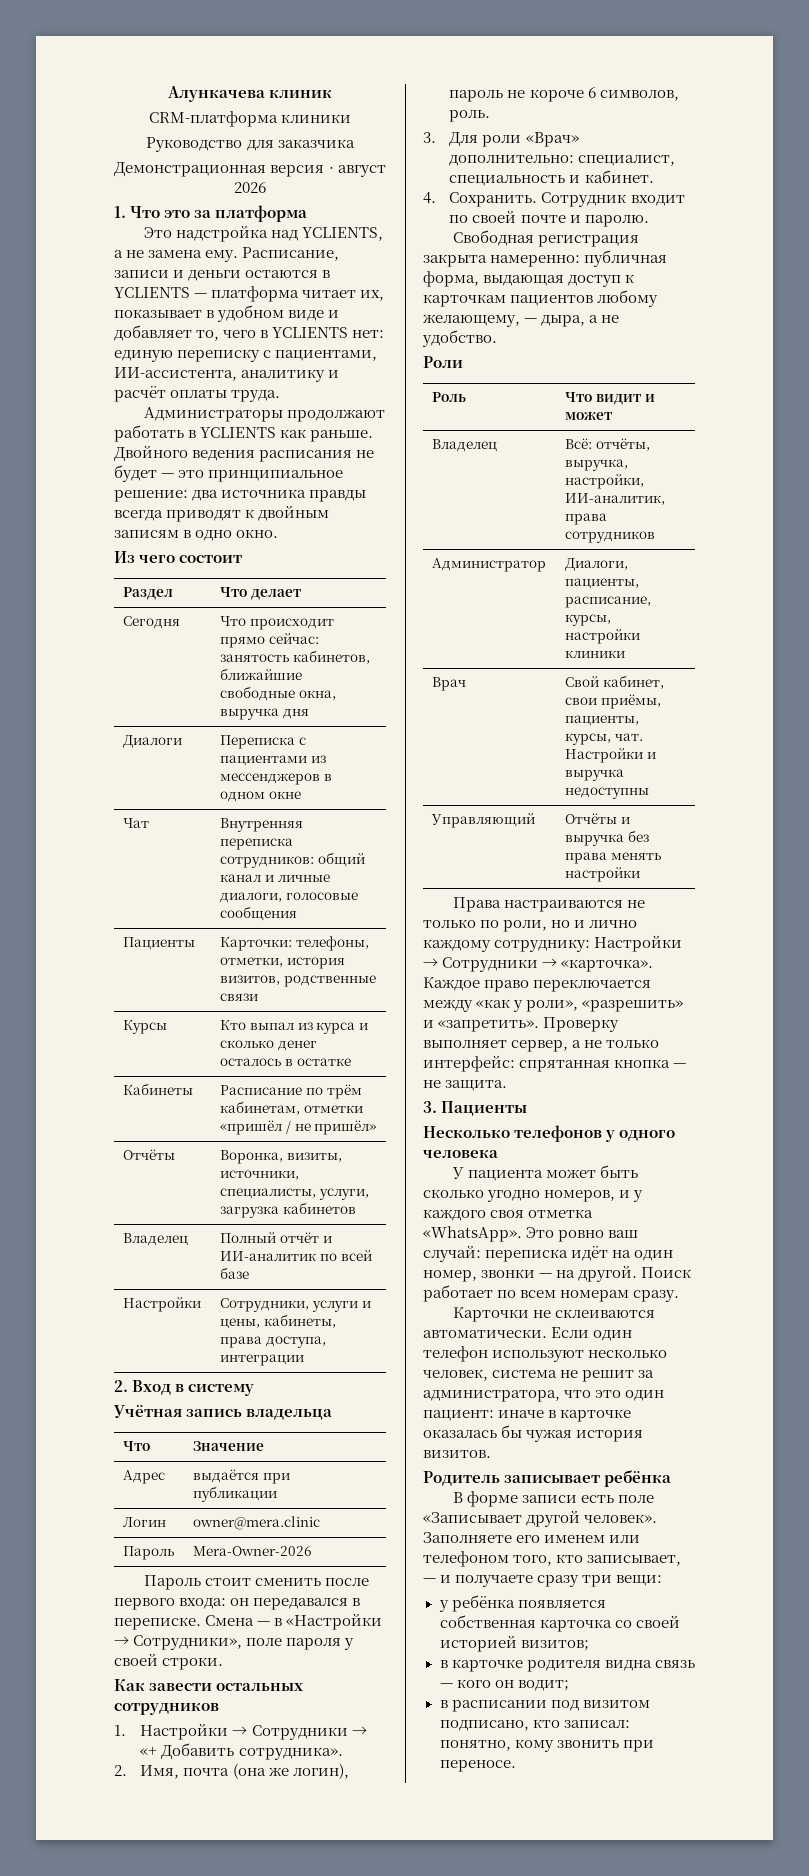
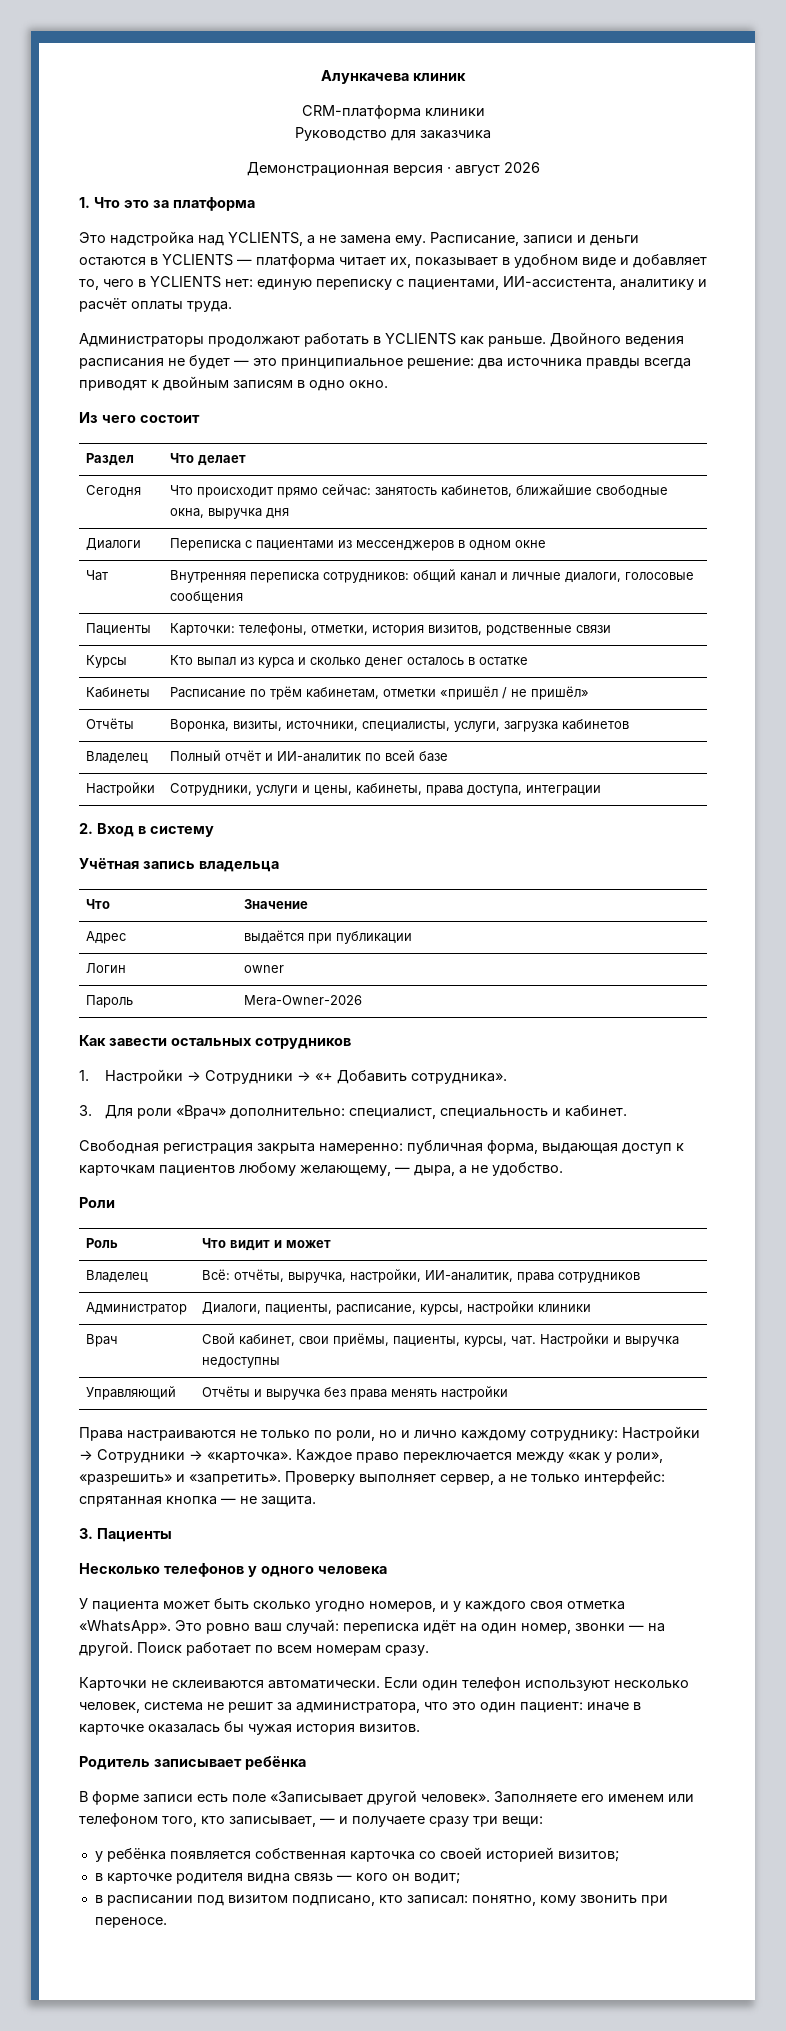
- Логин | owner@mera.clinic
+ Логин | owner
- Пароль стоит сменить после первого входа: он передавался в переписке. Смена — в «Настройки → Сотрудники», поле пароля у своей строки.
- 2. Имя, почта (она же логин), пароль не короче 6 символов, роль.
- 4. Сохранить. Сотрудник входит по своей почте и паролю.

